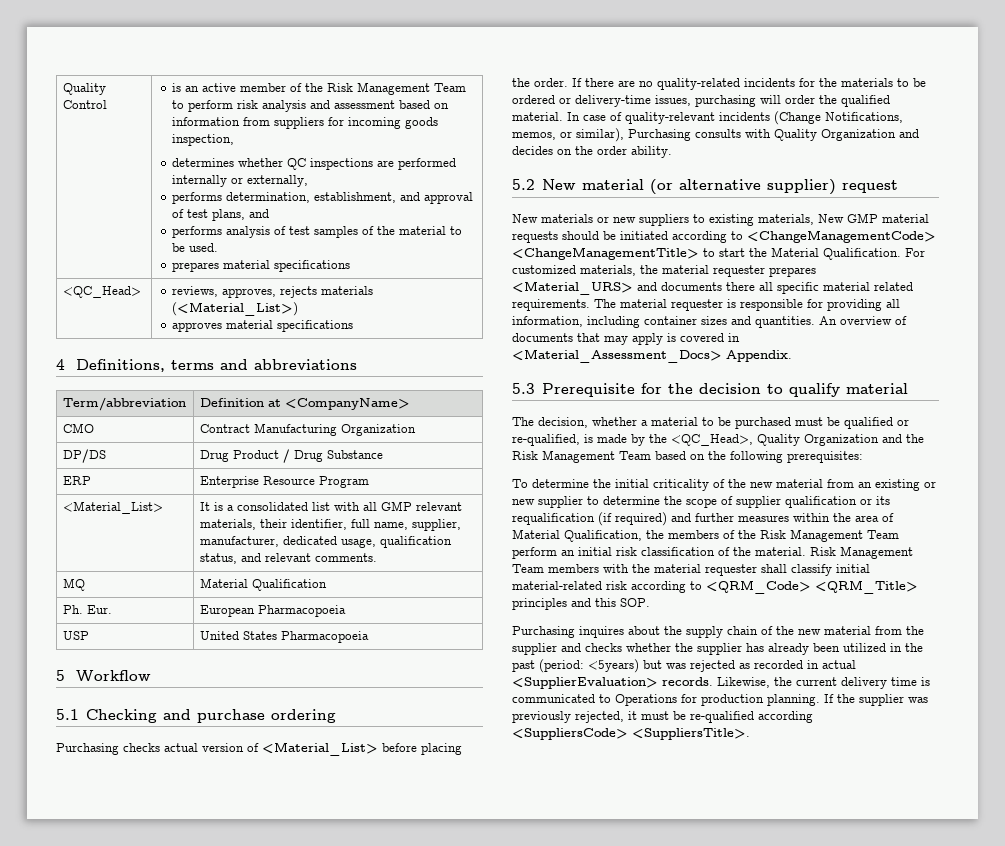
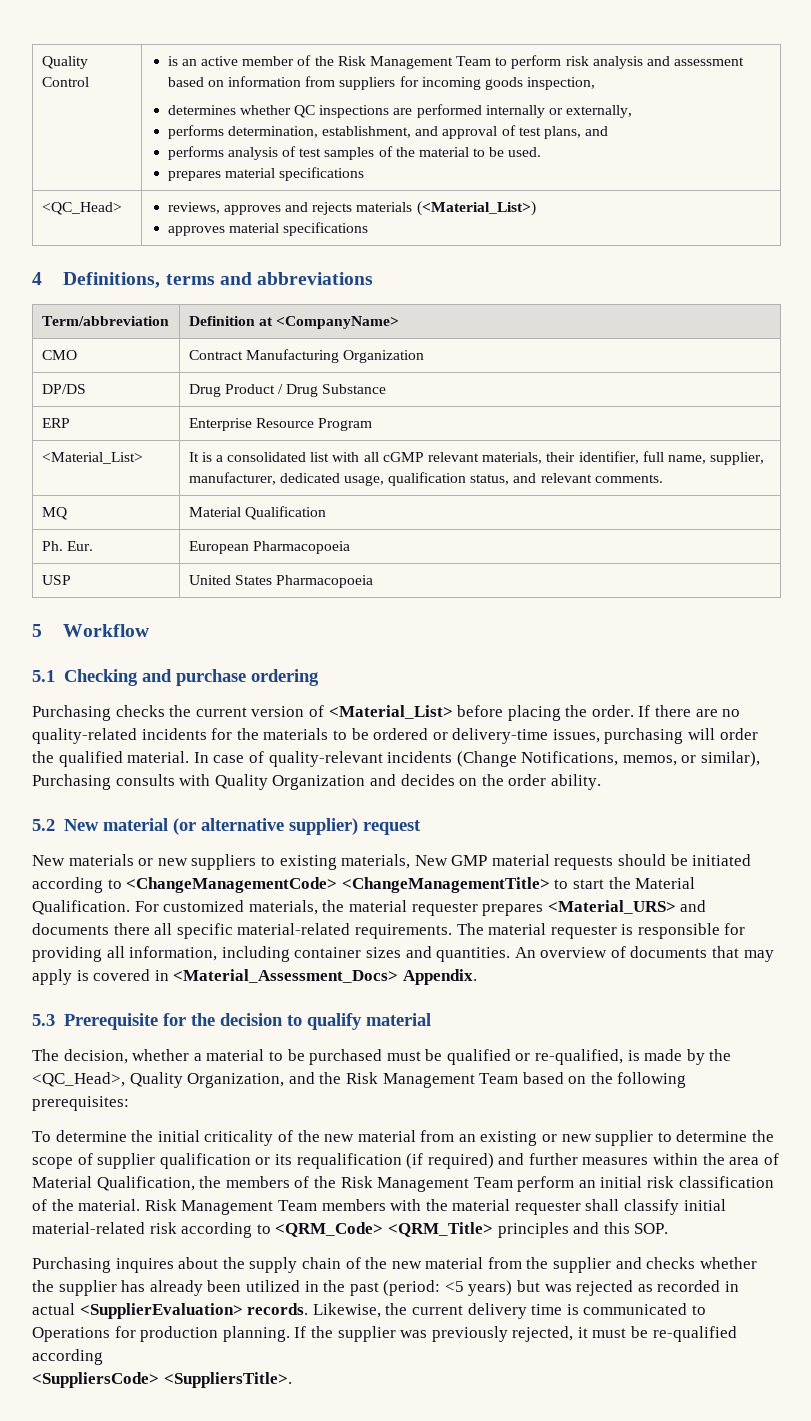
- <QC_Head> | reviews, approves, rejects materials (<Material_List>)
+ <QC_Head> | reviews, approves and rejects materials (<Material_List>)
- <Material_List> | It is a consolidated list with all GMP relevant materials, their identifier, full name, supplier, manufacturer, dedicated usage, qualification status, and relevant comments.
+ <Material_List> | It is a consolidated list with all cGMP relevant materials, their identifier, full name, supplier, manufacturer, dedicated usage, qualification status, and relevant comments.
- Purchasing checks actual version of <Material_List> before placing the order.
+ Purchasing checks the current version of <Material_List> before placing the order.
- For customized materials, the material requester prepares <Material_URS> and documents there all specific material related requirements.
+ For customized materials, the material requester prepares <Material_URS> and documents there all specific material-related requirements.
- The decision, whether a material to be purchased must be qualified or re-qualified, is made by the <QC_Head>, Quality Organization and the Risk Management Team based on the following prerequisites:
+ The decision, whether a material to be purchased must be qualified or re-qualified, is made by the <QC_Head>, Quality Organization, and the Risk Management Team based on the following prerequisites:
- Purchasing inquires about the supply chain of the new material from the supplier and checks whether the supplier has already been utilized in the past (period: <5years) but was rejected as recorded in actual <SupplierEvaluation> records.
+ Purchasing inquires about the supply chain of the new material from the supplier and checks whether the supplier has already been utilized in the past (period: <5 years) but was rejected as recorded in actual <SupplierEvaluation> records.

